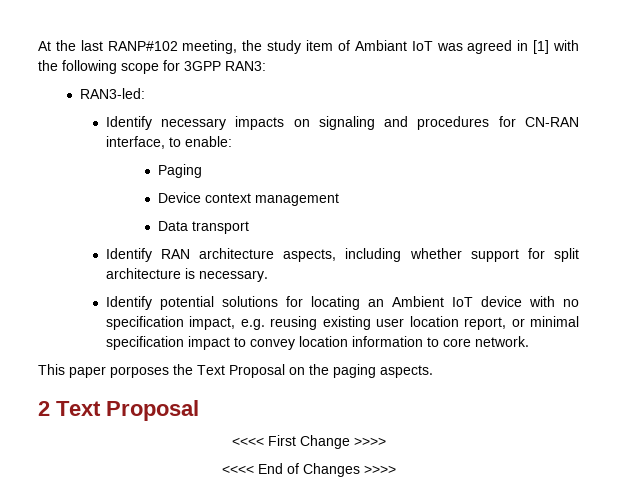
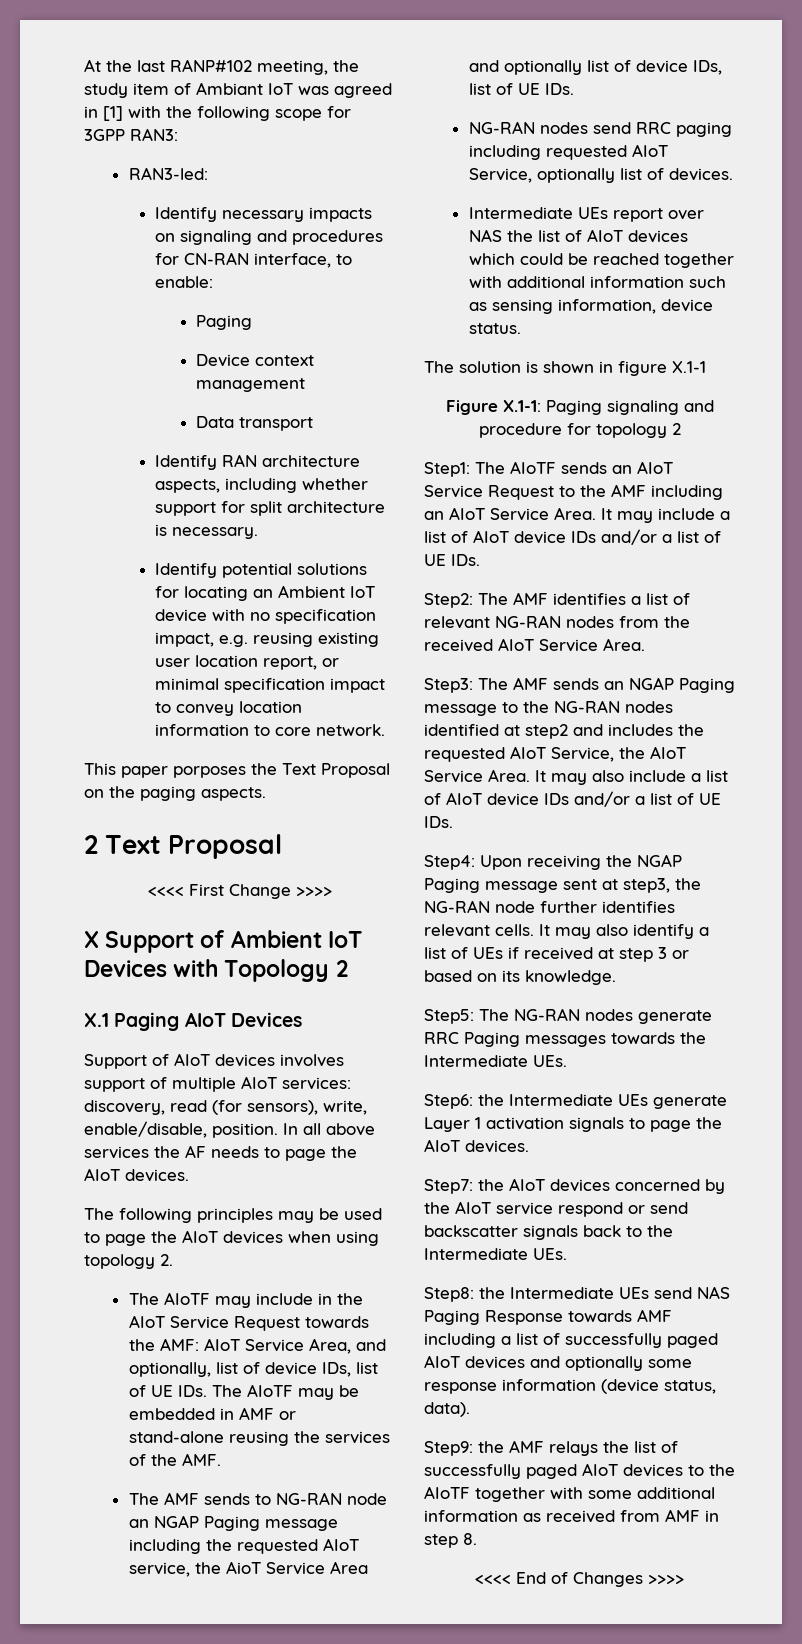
+ X Support of Ambient IoT Devices with Topology 2
+ X.1 Paging AIoT Devices
+ Support of AIoT devices involves support of multiple AIoT services: discovery, read (for sensors), write, enable/disable, position. In all above services the AF needs to page the AIoT devices.
+ The following principles may be used to page the AIoT devices when using topology 2.
+ The AIoTF may include in the AIoT Service Request towards the AMF: AIoT Service Area, and optionally, list of device IDs, list of UE IDs. The AIoTF may be embedded in AMF or stand-alone reusing the services of the AMF.
+ The AMF sends to NG-RAN node an NGAP Paging message including the requested AIoT service, the AioT Service Area and optionally list of device IDs, list of UE IDs.
+ NG-RAN nodes send RRC paging including requested AIoT Service, optionally list of devices.
+ Intermediate UEs report over NAS the list of AIoT devices which could be reached together with additional information such as sensing information, device status.
+ The solution is shown in figure X.1-1
+ Figure X.1-1: Paging signaling and procedure for topology 2
+ Step1: The AIoTF sends an AIoT Service Request to the AMF including an AIoT Service Area. It may include a list of AIoT device IDs and/or a list of UE IDs.
+ Step2: The AMF identifies a list of relevant NG-RAN nodes from the received AIoT Service Area.
+ Step3: The AMF sends an NGAP Paging message to the NG-RAN nodes identified at step2 and includes the requested AIoT Service, the AIoT Service Area. It may also include a list of AIoT device IDs and/or a list of UE IDs.
+ Step4: Upon receiving the NGAP Paging message sent at step3, the NG-RAN node further identifies relevant cells. It may also identify a list of UEs if received at step 3 or based on its knowledge.
+ Step5: The NG-RAN nodes generate RRC Paging messages towards the Intermediate UEs.
+ Step6: the Intermediate UEs generate Layer 1 activation signals to page the AIoT devices.
+ Step7: the AIoT devices concerned by the AIoT service respond or send backscatter signals back to the Intermediate UEs.
+ Step8: the Intermediate UEs send NAS Paging Response towards AMF including a list of successfully paged AIoT devices and optionally some response information (device status, data).
+ Step9: the AMF relays the list of successfully paged AIoT devices to the AIoTF together with some additional information as received from AMF in step 8.

